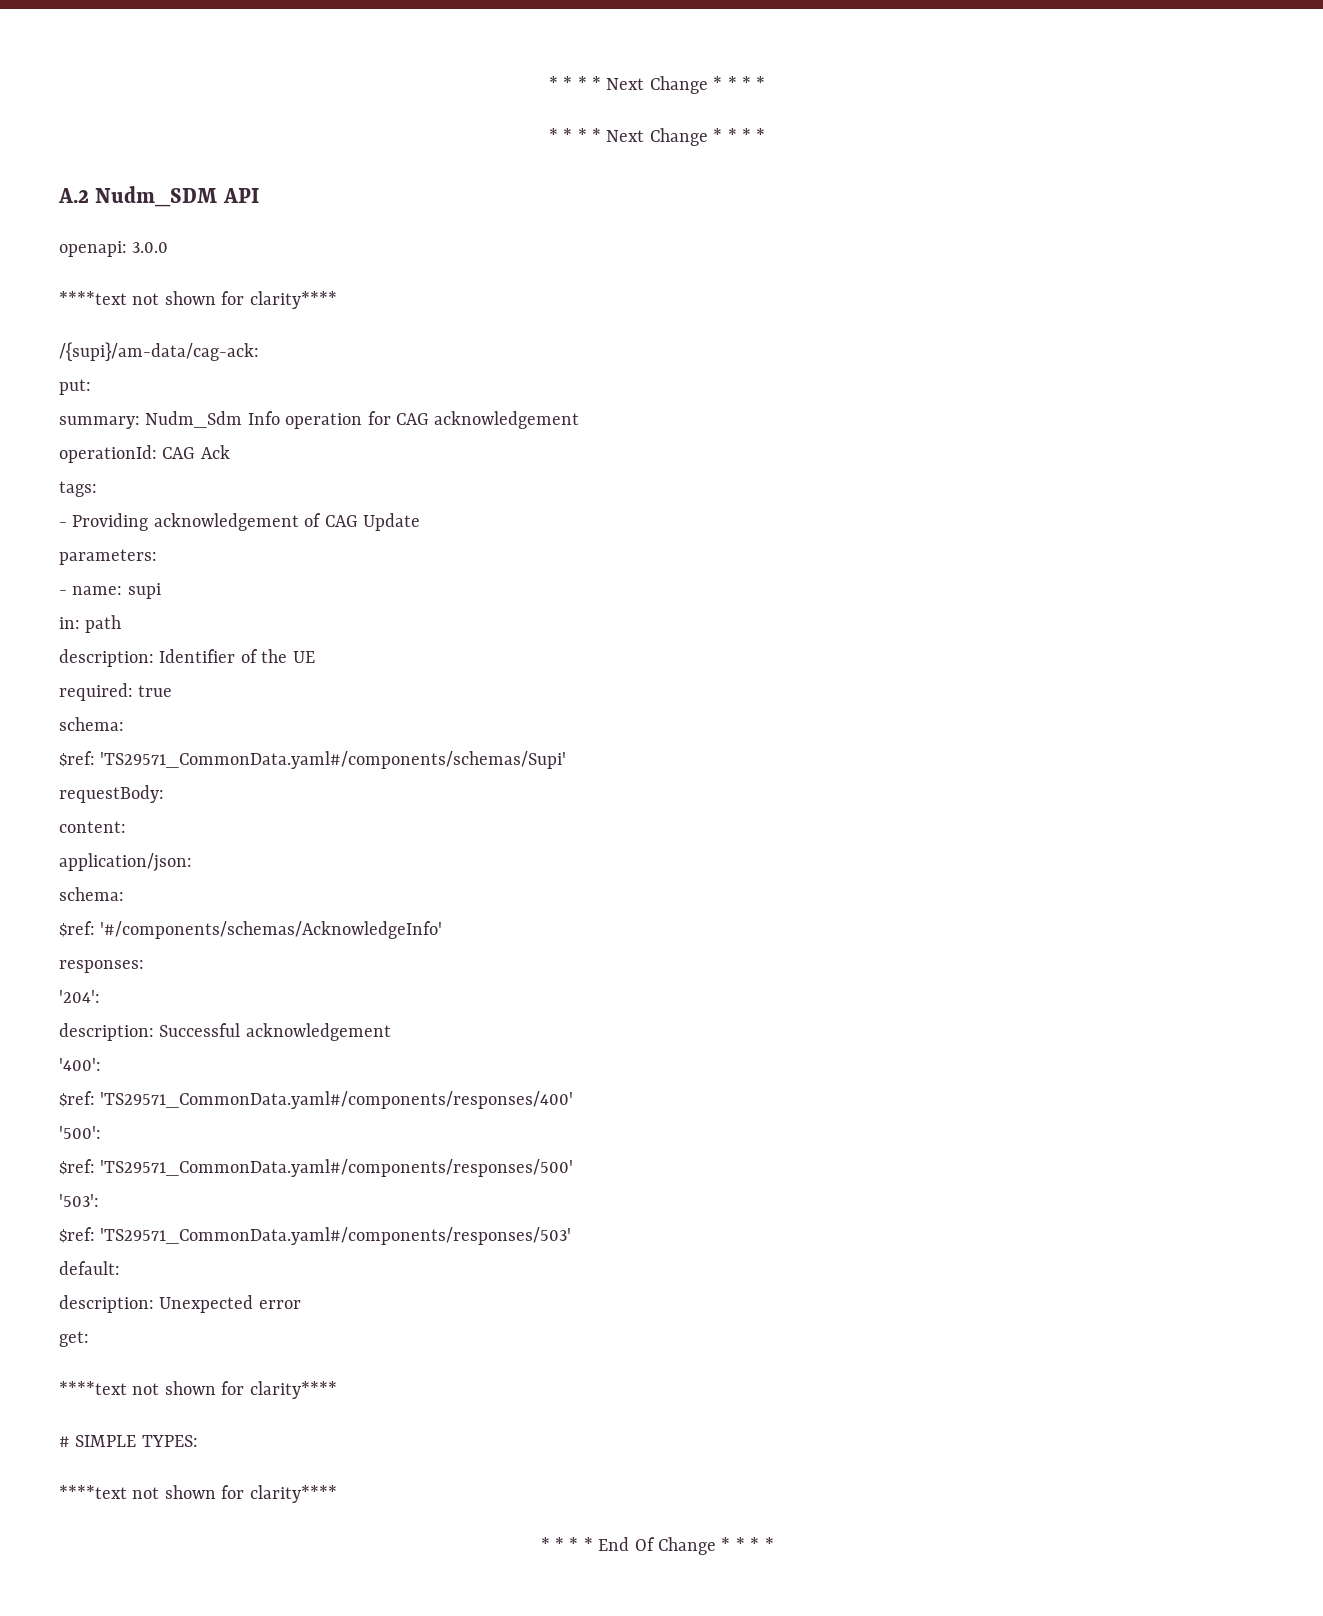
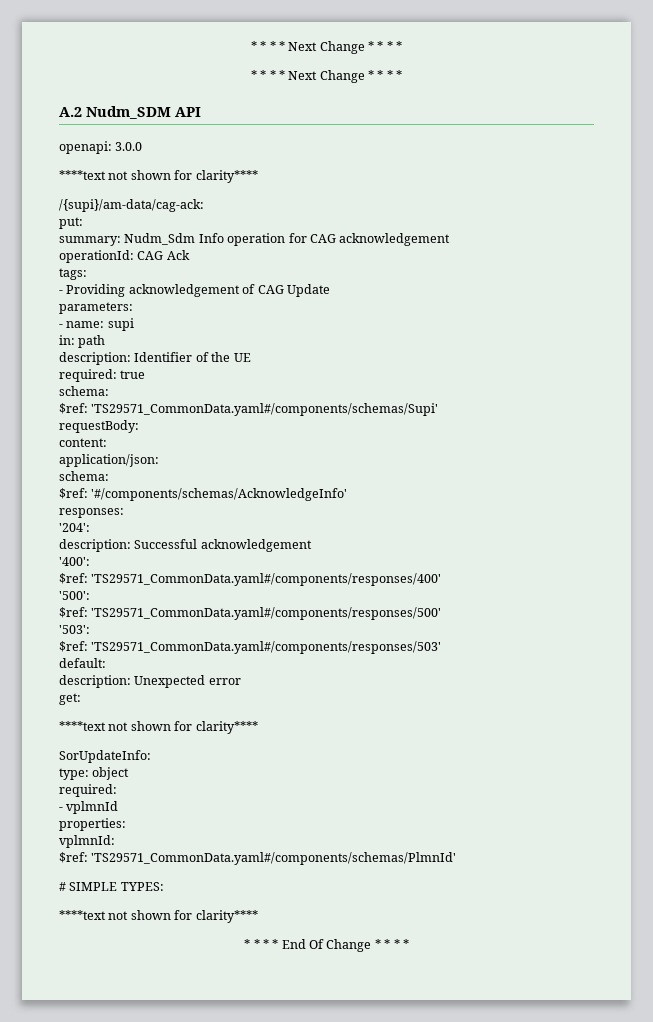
+ SorUpdateInfo:
+ type: object
+ required:
+ - vplmnId
+ properties:
+ vplmnId:
+ $ref: 'TS29571_CommonData.yaml#/components/schemas/PlmnId'

